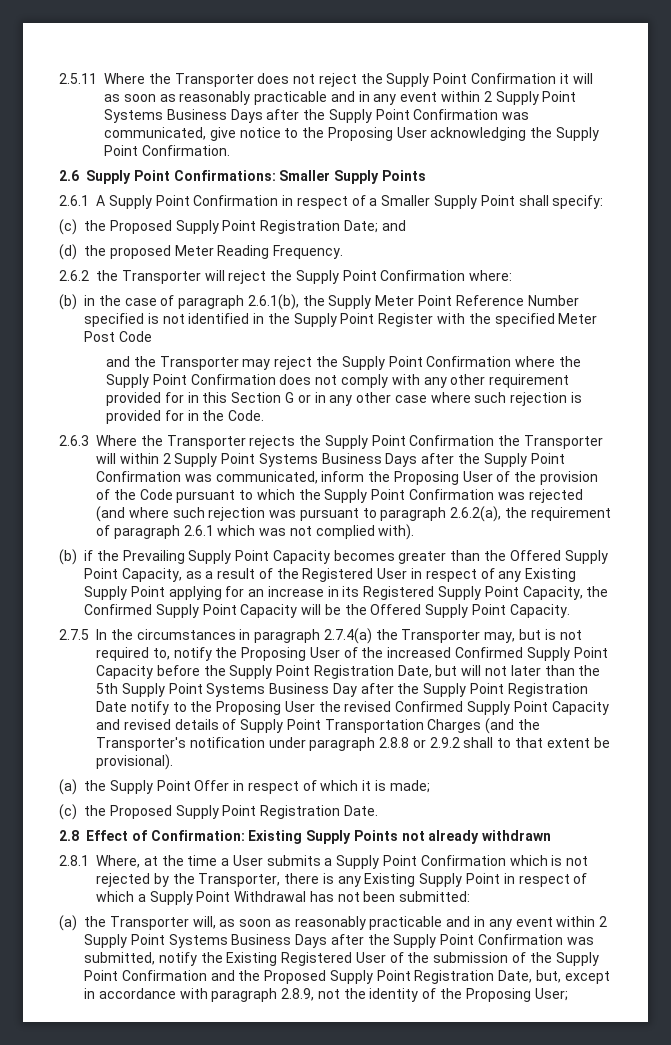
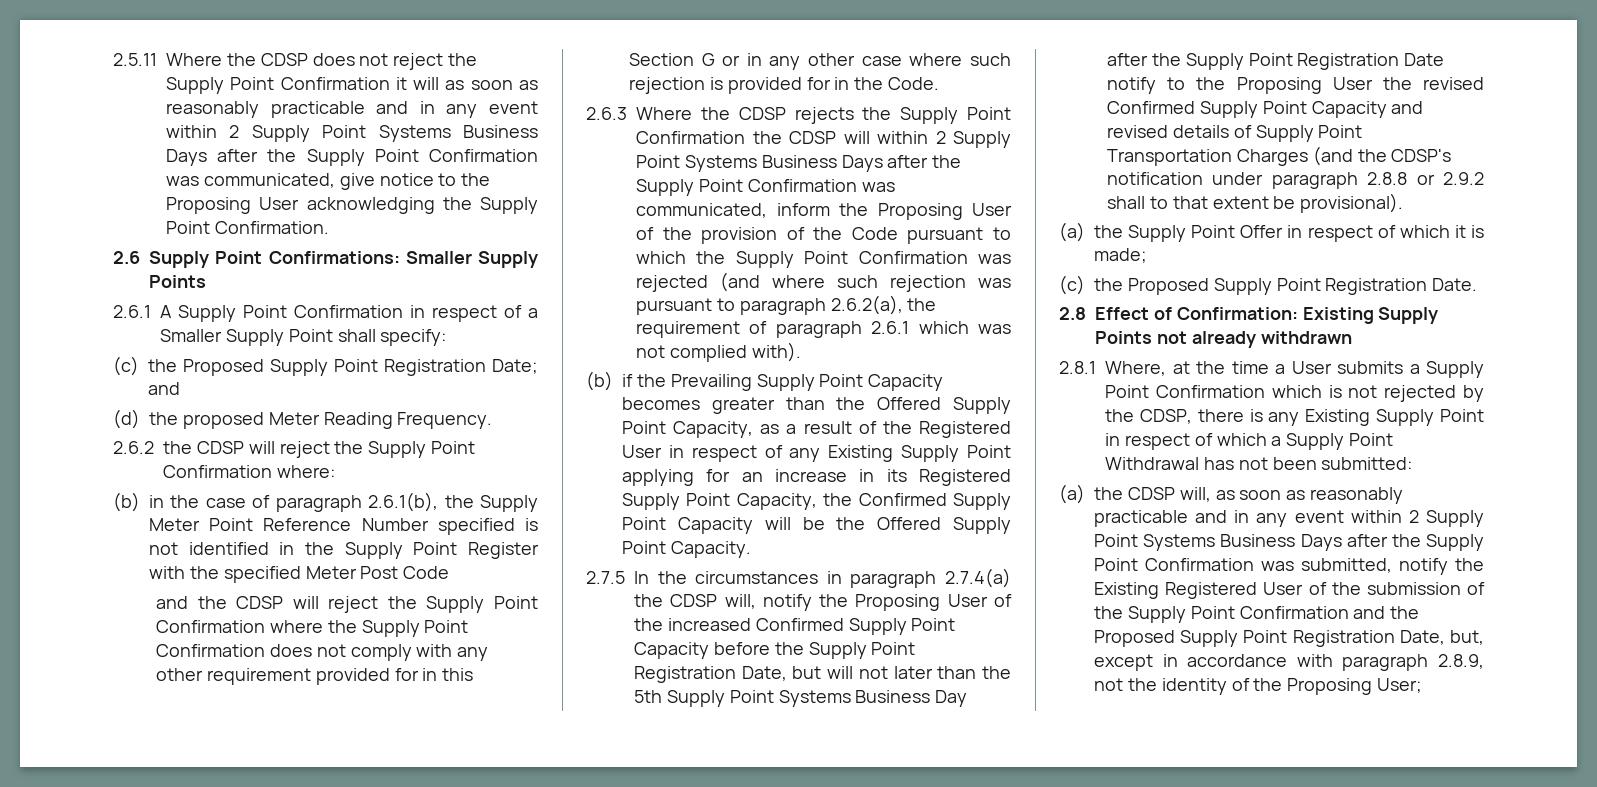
- 2.5.11 Where the Transporter does not reject the Supply Point Confirmation it will as soon as reasonably practicable and in any event within 2 Supply Point Systems Business Days after the Supply Point Confirmation was communicated, give notice to the Proposing User acknowledging the Supply Point Confirmation.
+ 2.5.11 Where the CDSP does not reject the Supply Point Confirmation it will as soon as reasonably practicable and in any event within 2 Supply Point Systems Business Days after the Supply Point Confirmation was communicated, give notice to the Proposing User acknowledging the Supply Point Confirmation.
- 2.6.2 the Transporter will reject the Supply Point Confirmation where:
+ 2.6.2 the CDSP will reject the Supply Point Confirmation where:
- and the Transporter may reject the Supply Point Confirmation where the Supply Point Confirmation does not comply with any other requirement provided for in this Section G or in any other case where such rejection is provided for in the Code.
+ and the CDSP will reject the Supply Point Confirmation where the Supply Point Confirmation does not comply with any other requirement provided for in this Section G or in any other case where such rejection is provided for in the Code.
- 2.6.3 Where the Transporter rejects the Supply Point Confirmation the Transporter will within 2 Supply Point Systems Business Days after the Supply Point Confirmation was communicated, inform the Proposing User of the provision of the Code pursuant to which the Supply Point Confirmation was rejected (and where such rejection was pursuant to paragraph 2.6.2(a), the requirement of paragraph 2.6.1 which was not complied with).
+ 2.6.3 Where the CDSP rejects the Supply Point Confirmation the CDSP will within 2 Supply Point Systems Business Days after the Supply Point Confirmation was communicated, inform the Proposing User of the provision of the Code pursuant to which the Supply Point Confirmation was rejected (and where such rejection was pursuant to paragraph 2.6.2(a), the requirement of paragraph 2.6.1 which was not complied with).
- 2.7.5 In the circumstances in paragraph 2.7.4(a) the Transporter may, but is not required to, notify the Proposing User of the increased Confirmed Supply Point Capacity before the Supply Point Registration Date, but will not later than the 5th Supply Point Systems Business Day after the Supply Point Registration Date notify to the Proposing User the revised Confirmed Supply Point Capacity and revised details of Supply Point Transportation Charges (and the Transporter's notification under paragraph 2.8.8 or 2.9.2 shall to that extent be provisional).
+ 2.7.5 In the circumstances in paragraph 2.7.4(a) the CDSP will, notify the Proposing User of the increased Confirmed Supply Point Capacity before the Supply Point Registration Date, but will not later than the 5th Supply Point Systems Business Day after the Supply Point Registration Date notify to the Proposing User the revised Confirmed Supply Point Capacity and revised details of Supply Point Transportation Charges (and the CDSP's notification under paragraph 2.8.8 or 2.9.2 shall to that extent be provisional).
- 2.8.1 Where, at the time a User submits a Supply Point Confirmation which is not rejected by the Transporter, there is any Existing Supply Point in respect of which a Supply Point Withdrawal has not been submitted:
+ 2.8.1 Where, at the time a User submits a Supply Point Confirmation which is not rejected by the CDSP, there is any Existing Supply Point in respect of which a Supply Point Withdrawal has not been submitted:
- (a) the Transporter will, as soon as reasonably practicable and in any event within 2 Supply Point Systems Business Days after the Supply Point Confirmation was submitted, notify the Existing Registered User of the submission of the Supply Point Confirmation and the Proposed Supply Point Registration Date, but, except in accordance with paragraph 2.8.9, not the identity of the Proposing User;
+ (a) the CDSP will, as soon as reasonably practicable and in any event within 2 Supply Point Systems Business Days after the Supply Point Confirmation was submitted, notify the Existing Registered User of the submission of the Supply Point Confirmation and the Proposed Supply Point Registration Date, but, except in accordance with paragraph 2.8.9, not the identity of the Proposing User;

